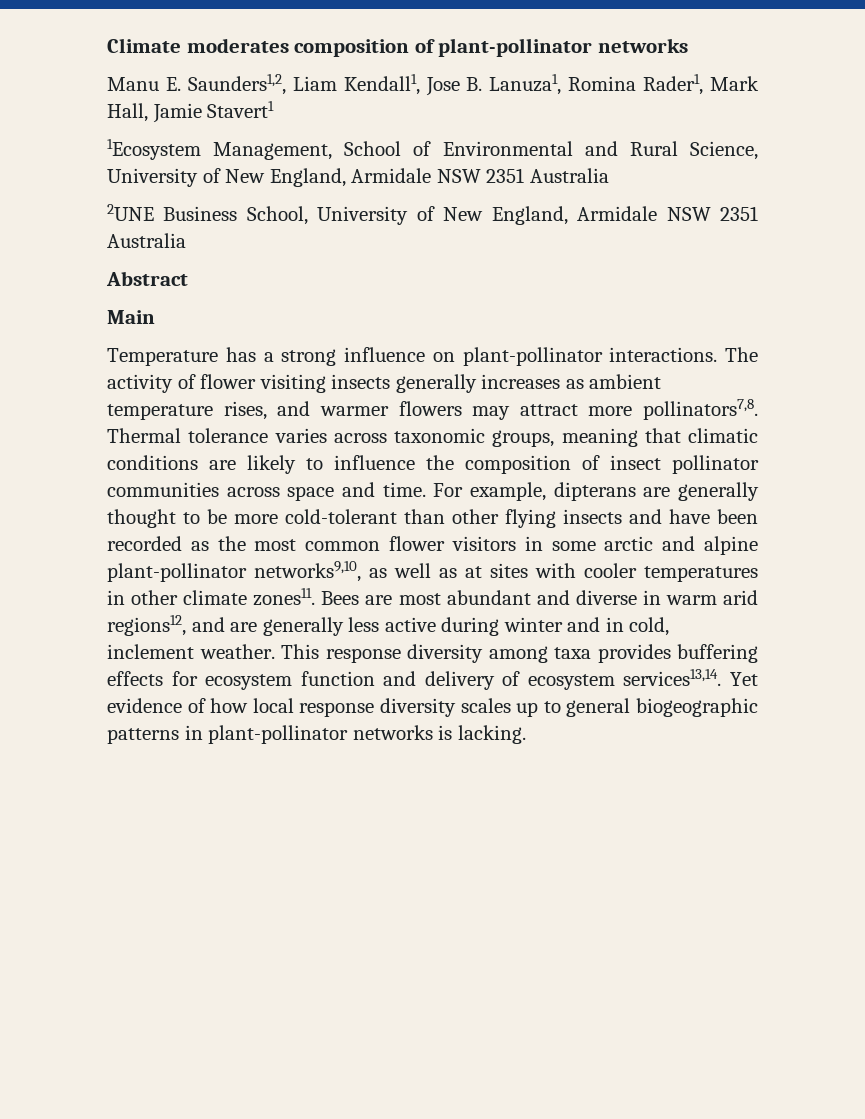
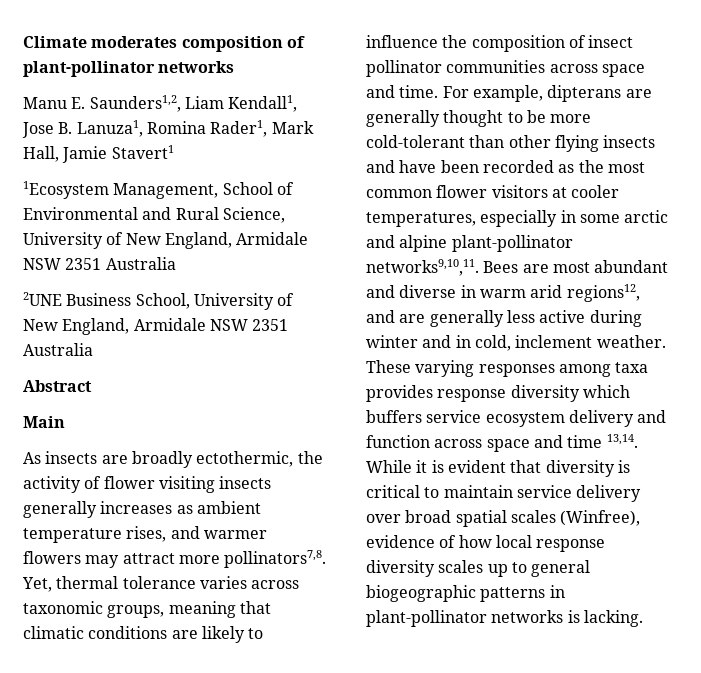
- Temperature has a strong influence on plant-pollinator interactions. The activity of flower visiting insects generally increases as ambient temperature rises, and warmer flowers may attract more pollinators7,8.
+ As insects are broadly ectothermic, the activity of flower visiting insects generally increases as ambient temperature rises, and warmer flowers may attract more pollinators7,8.
- Thermal tolerance varies across taxonomic groups, meaning that climatic conditions are likely to influence the composition of insect pollinator communities across space and time.
+ Yet, thermal tolerance varies across taxonomic groups, meaning that climatic conditions are likely to influence the composition of insect pollinator communities across space and time.
- For example, dipterans are generally thought to be more cold-tolerant than other flying insects and have been recorded as the most common flower visitors in some arctic and alpine plant-pollinator networks9,10, as well as at sites with cooler temperatures in other climate zones11.
+ For example, dipterans are generally thought to be more cold-tolerant than other flying insects and have been recorded as the most common flower visitors at cooler temperatures, especially in some arctic and alpine plant-pollinator networks9,10,11.
- This response diversity among taxa provides buffering effects for ecosystem function and delivery of ecosystem services13,14. Yet evidence of how local response diversity scales up to general biogeographic patterns in plant-pollinator networks is lacking.
+ These varying responses among taxa provides response diversity which buffers service ecosystem delivery and function across space and time 13,14. While it is evident that diversity is critical to maintain service delivery over broad spatial scales (Winfree), evidence of how local response diversity scales up to general biogeographic patterns in plant-pollinator networks is lacking.

